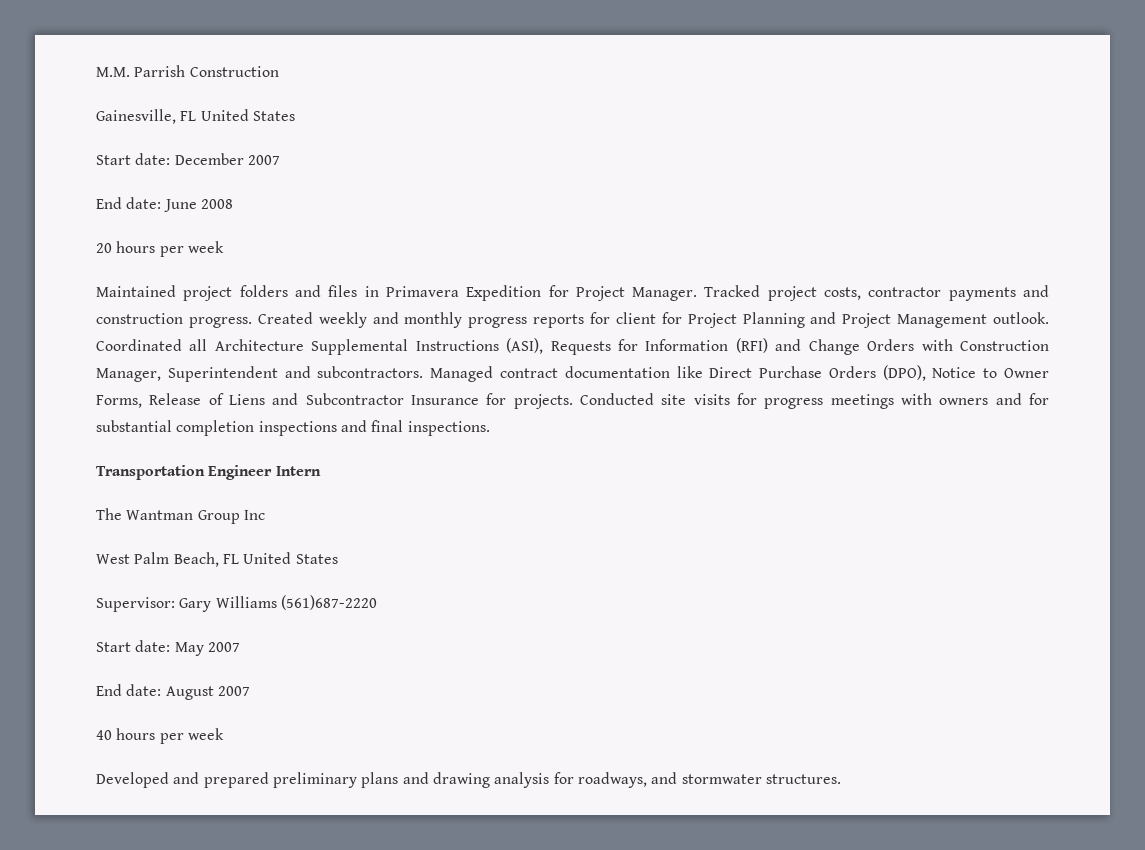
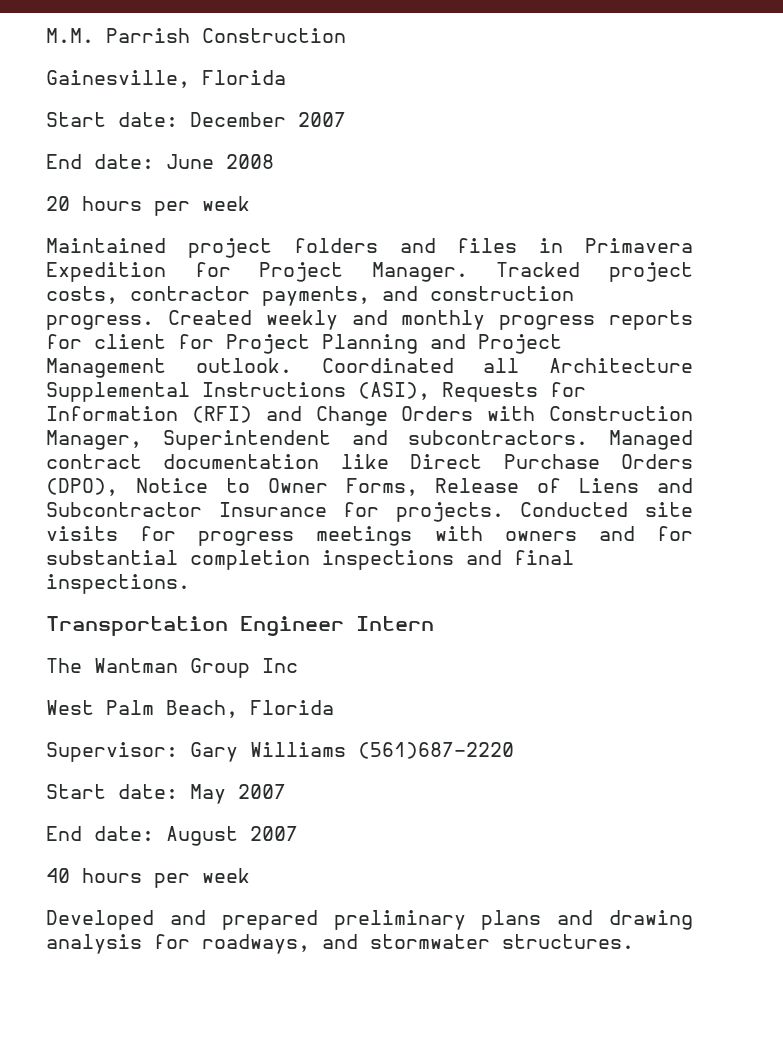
- Gainesville, FL United States
+ Gainesville, Florida
- Tracked project costs, contractor payments and construction progress.
+ Tracked project costs, contractor payments, and construction progress.
- West Palm Beach, FL United States
+ West Palm Beach, Florida

